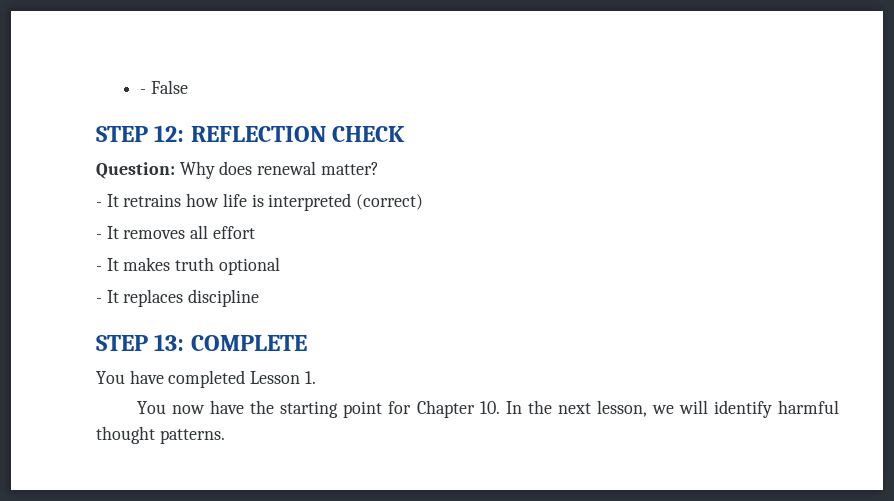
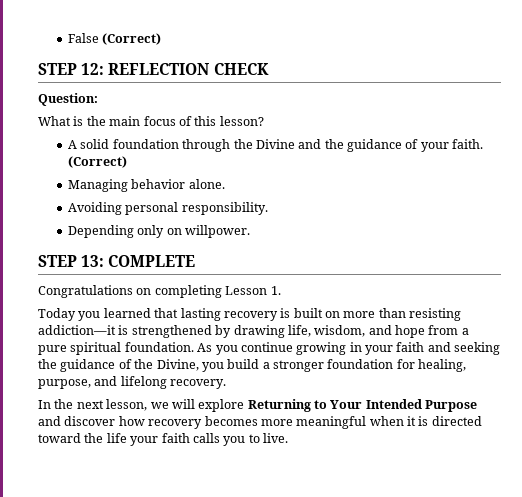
- - False
+ False (Correct)
- Question: Why does renewal matter?
- - It retrains how life is interpreted (correct)
- - It removes all effort
- - It makes truth optional
- - It replaces discipline
+ Question:
+ What is the main focus of this lesson?
+ A solid foundation through the Divine and the guidance of your faith. (Correct)
+ Managing behavior alone.
+ Avoiding personal responsibility.
+ Depending only on willpower.
- You have completed Lesson 1.
+ Congratulations on completing Lesson 1.
- You now have the starting point for Chapter 10. In the next lesson, we will identify harmful thought patterns.
+ Today you learned that lasting recovery is built on more than resisting addiction—it is strengthened by drawing life, wisdom, and hope from a pure spiritual foundation. As you continue growing in your faith and seeking the guidance of the Divine, you build a stronger foundation for healing, purpose, and lifelong recovery.
+ In the next lesson, we will explore Returning to Your Intended Purpose and discover how recovery becomes more meaningful when it is directed toward the life your faith calls you to live.

